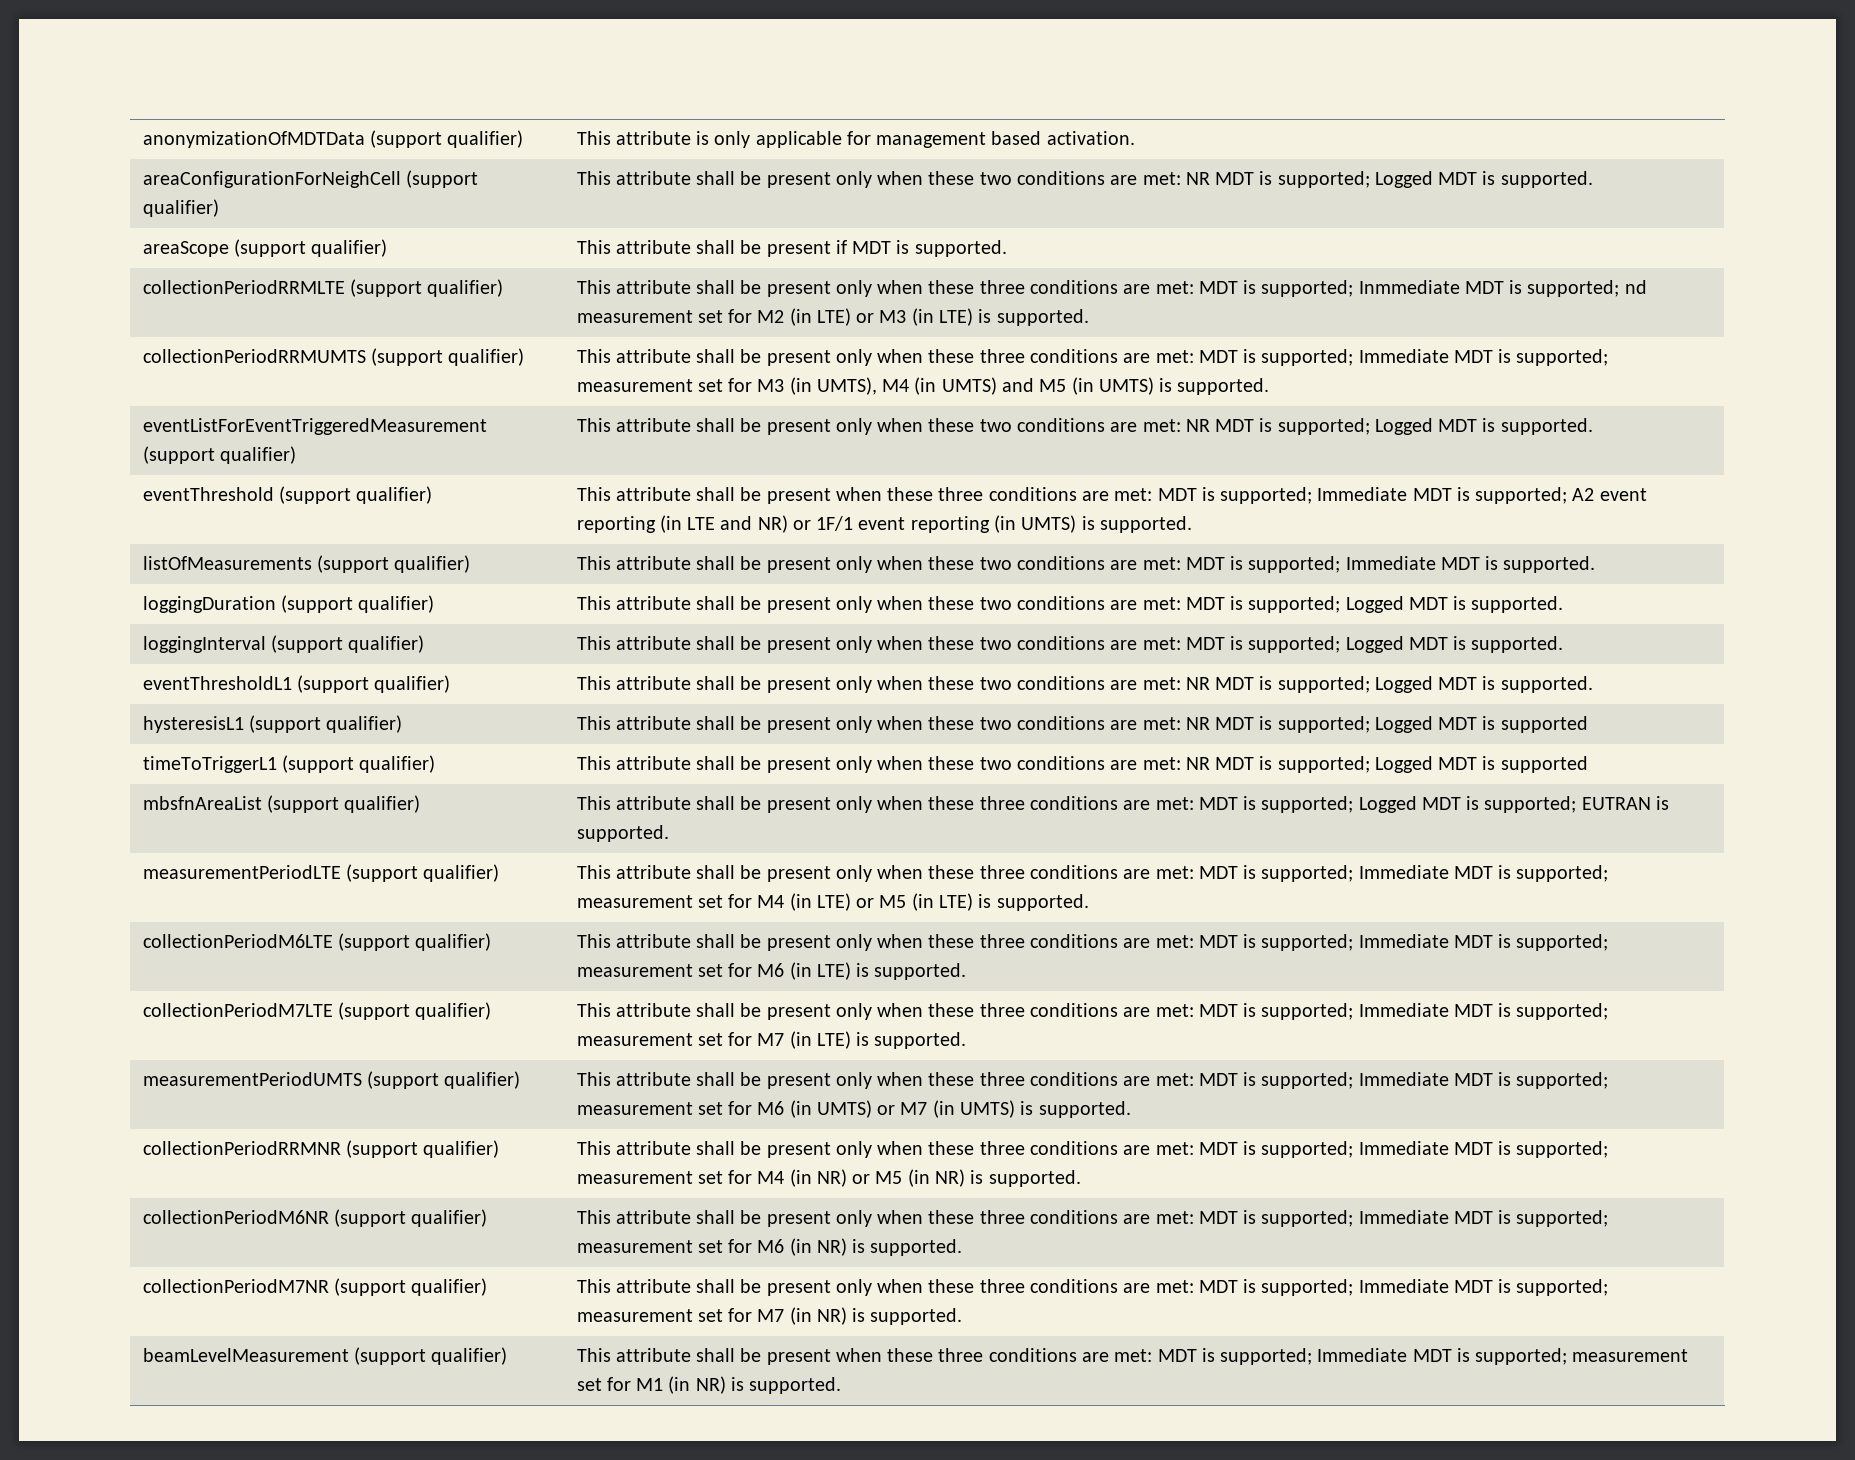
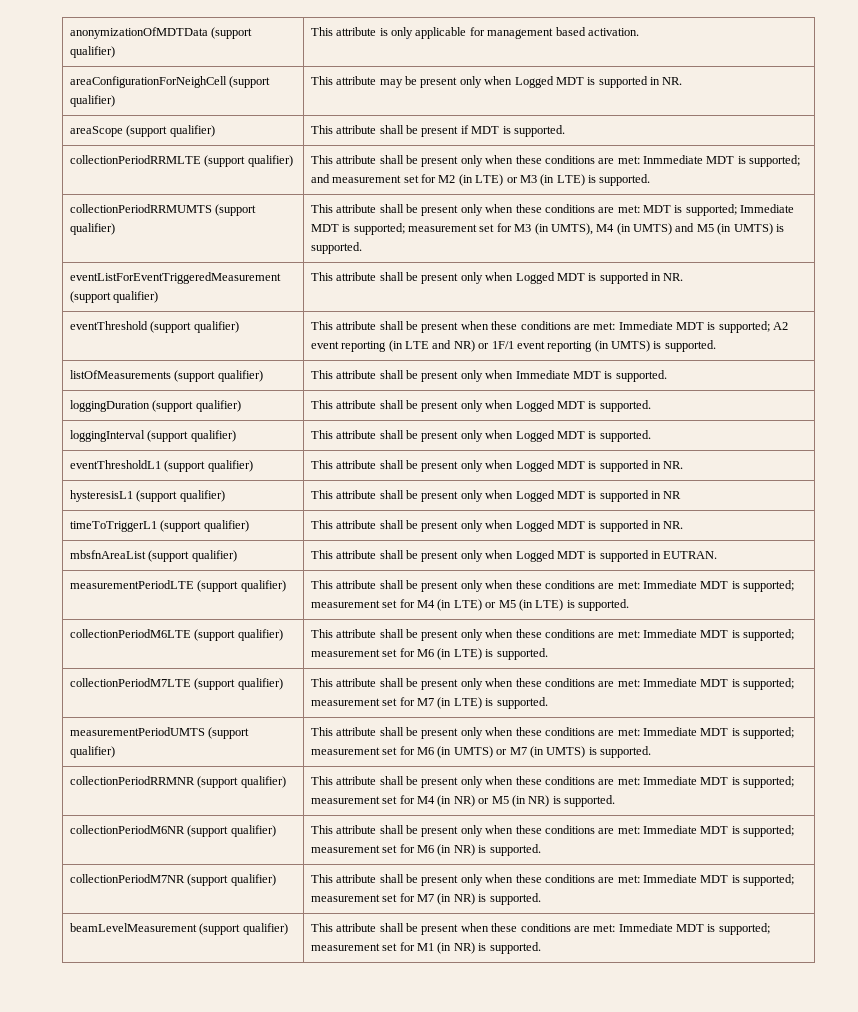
- areaConfigurationForNeighCell (support qualifier) | This attribute shall be present only when these two conditions are met: NR MDT is supported; Logged MDT is supported.
+ areaConfigurationForNeighCell (support qualifier) | This attribute may be present only when Logged MDT is supported in NR.
- collectionPeriodRRMLTE (support qualifier) | This attribute shall be present only when these three conditions are met: MDT is supported; Inmmediate MDT is supported; nd measurement set for M2 (in LTE) or M3 (in LTE) is supported.
+ collectionPeriodRRMLTE (support qualifier) | This attribute shall be present only when these conditions are met: Inmmediate MDT is supported; and measurement set for M2 (in LTE) or M3 (in LTE) is supported.
- collectionPeriodRRMUMTS (support qualifier) | This attribute shall be present only when these three conditions are met: MDT is supported; Immediate MDT is supported; measurement set for M3 (in UMTS), M4 (in UMTS) and M5 (in UMTS) is supported.
+ collectionPeriodRRMUMTS (support qualifier) | This attribute shall be present only when these conditions are met: MDT is supported; Immediate MDT is supported; measurement set for M3 (in UMTS), M4 (in UMTS) and M5 (in UMTS) is supported.
- eventListForEventTriggeredMeasurement (support qualifier) | This attribute shall be present only when these two conditions are met: NR MDT is supported; Logged MDT is supported.
+ eventListForEventTriggeredMeasurement (support qualifier) | This attribute shall be present only when Logged MDT is supported in NR.
- eventThreshold (support qualifier) | This attribute shall be present when these three conditions are met: MDT is supported; Immediate MDT is supported; A2 event reporting (in LTE and NR) or 1F/1 event reporting (in UMTS) is supported.
+ eventThreshold (support qualifier) | This attribute shall be present when these conditions are met: Immediate MDT is supported; A2 event reporting (in LTE and NR) or 1F/1 event reporting (in UMTS) is supported.
- listOfMeasurements (support qualifier) | This attribute shall be present only when these two conditions are met: MDT is supported; Immediate MDT is supported.
+ listOfMeasurements (support qualifier) | This attribute shall be present only when Immediate MDT is supported.
- loggingDuration (support qualifier) | This attribute shall be present only when these two conditions are met: MDT is supported; Logged MDT is supported.
+ loggingDuration (support qualifier) | This attribute shall be present only when Logged MDT is supported.
- loggingInterval (support qualifier) | This attribute shall be present only when these two conditions are met: MDT is supported; Logged MDT is supported.
+ loggingInterval (support qualifier) | This attribute shall be present only when Logged MDT is supported.
- eventThresholdL1 (support qualifier) | This attribute shall be present only when these two conditions are met: NR MDT is supported; Logged MDT is supported.
+ eventThresholdL1 (support qualifier) | This attribute shall be present only when Logged MDT is supported in NR.
- hysteresisL1 (support qualifier) | This attribute shall be present only when these two conditions are met: NR MDT is supported; Logged MDT is supported
+ hysteresisL1 (support qualifier) | This attribute shall be present only when Logged MDT is supported in NR
- timeToTriggerL1 (support qualifier) | This attribute shall be present only when these two conditions are met: NR MDT is supported; Logged MDT is supported
+ timeToTriggerL1 (support qualifier) | This attribute shall be present only when Logged MDT is supported in NR.
- mbsfnAreaList (support qualifier) | This attribute shall be present only when these three conditions are met: MDT is supported; Logged MDT is supported; EUTRAN is supported.
+ mbsfnAreaList (support qualifier) | This attribute shall be present only when Logged MDT is supported in EUTRAN.
- measurementPeriodLTE (support qualifier) | This attribute shall be present only when these three conditions are met: MDT is supported; Immediate MDT is supported; measurement set for M4 (in LTE) or M5 (in LTE) is supported.
+ measurementPeriodLTE (support qualifier) | This attribute shall be present only when these conditions are met: Immediate MDT is supported; measurement set for M4 (in LTE) or M5 (in LTE) is supported.
- collectionPeriodM6LTE (support qualifier) | This attribute shall be present only when these three conditions are met: MDT is supported; Immediate MDT is supported; measurement set for M6 (in LTE) is supported.
+ collectionPeriodM6LTE (support qualifier) | This attribute shall be present only when these conditions are met: Immediate MDT is supported; measurement set for M6 (in LTE) is supported.
- collectionPeriodM7LTE (support qualifier) | This attribute shall be present only when these three conditions are met: MDT is supported; Immediate MDT is supported; measurement set for M7 (in LTE) is supported.
+ collectionPeriodM7LTE (support qualifier) | This attribute shall be present only when these conditions are met: Immediate MDT is supported; measurement set for M7 (in LTE) is supported.
- measurementPeriodUMTS (support qualifier) | This attribute shall be present only when these three conditions are met: MDT is supported; Immediate MDT is supported; measurement set for M6 (in UMTS) or M7 (in UMTS) is supported.
+ measurementPeriodUMTS (support qualifier) | This attribute shall be present only when these conditions are met: Immediate MDT is supported; measurement set for M6 (in UMTS) or M7 (in UMTS) is supported.
- collectionPeriodRRMNR (support qualifier) | This attribute shall be present only when these three conditions are met: MDT is supported; Immediate MDT is supported; measurement set for M4 (in NR) or M5 (in NR) is supported.
+ collectionPeriodRRMNR (support qualifier) | This attribute shall be present only when these conditions are met: Immediate MDT is supported; measurement set for M4 (in NR) or M5 (in NR) is supported.
- collectionPeriodM6NR (support qualifier) | This attribute shall be present only when these three conditions are met: MDT is supported; Immediate MDT is supported; measurement set for M6 (in NR) is supported.
+ collectionPeriodM6NR (support qualifier) | This attribute shall be present only when these conditions are met: Immediate MDT is supported; measurement set for M6 (in NR) is supported.
- collectionPeriodM7NR (support qualifier) | This attribute shall be present only when these three conditions are met: MDT is supported; Immediate MDT is supported; measurement set for M7 (in NR) is supported.
+ collectionPeriodM7NR (support qualifier) | This attribute shall be present only when these conditions are met: Immediate MDT is supported; measurement set for M7 (in NR) is supported.
- beamLevelMeasurement (support qualifier) | This attribute shall be present when these three conditions are met: MDT is supported; Immediate MDT is supported; measurement set for M1 (in NR) is supported.
+ beamLevelMeasurement (support qualifier) | This attribute shall be present when these conditions are met: Immediate MDT is supported; measurement set for M1 (in NR) is supported.

